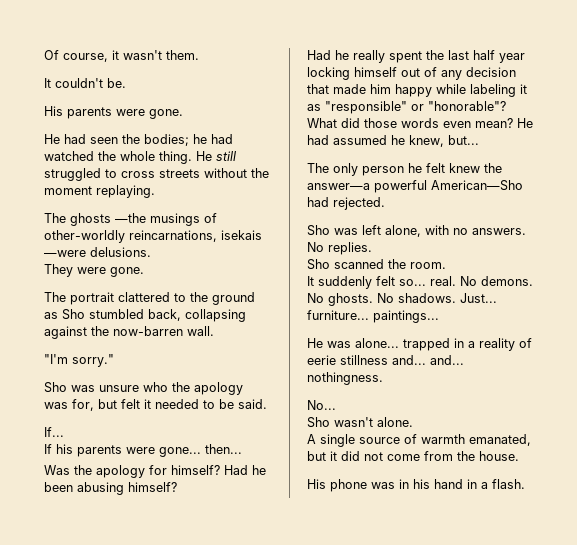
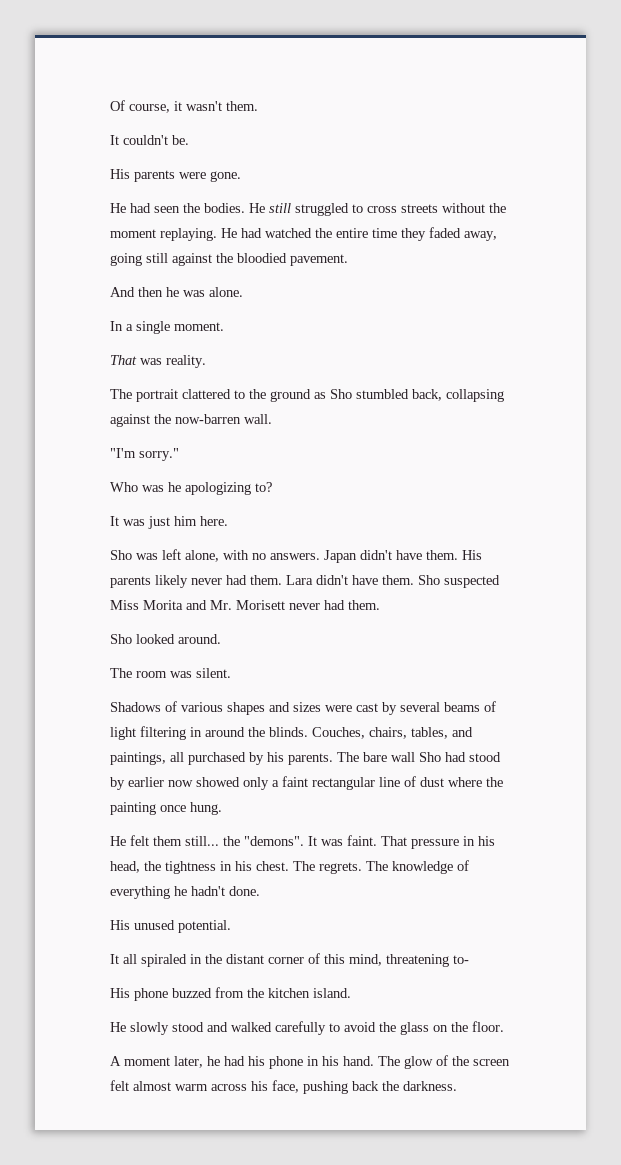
- He had seen the bodies; he had watched the whole thing.
+ He had seen the bodies.
- He still struggled to cross streets without the moment replaying.
- The ghosts —the musings of other-worldly reincarnations, isekais —were delusions.
- They were gone.
+ He still struggled to cross streets without the moment replaying. He had watched the entire time they faded away, going still against the bloodied pavement.
+ And then he was alone.
+ In a single moment.
+ That was reality.
- Sho was unsure who the apology was for, but felt it needed to be said.
- If...
- If his parents were gone... then...
- Was the apology for himself? Had he been abusing himself?
- Had he really spent the last half year locking himself out of any decision that made him happy while labeling it as "responsible" or "honorable"? What did those words even mean? He had assumed he knew, but...
- The only person he felt knew the answer—a powerful American—Sho had rejected.
+ Who was he apologizing to?
+ It was just him here.
- No replies.
- Sho scanned the room.
- It suddenly felt so... real. No demons. No ghosts. No shadows. Just... furniture... paintings...
- He was alone... trapped in a reality of eerie stillness and... and... nothingness.
- No...
- Sho wasn't alone.
- A single source of warmth emanated, but it did not come from the house.
- His phone was in his hand in a flash.
+ Japan didn't have them. His parents likely never had them. Lara didn't have them. Sho suspected Miss Morita and Mr. Morisett never had them.
+ Sho looked around.
+ The room was silent.
+ Shadows of various shapes and sizes were cast by several beams of light filtering in around the blinds. Couches, chairs, tables, and paintings, all purchased by his parents. The bare wall Sho had stood by earlier now showed only a faint rectangular line of dust where the painting once hung.
+ He felt them still... the "demons". It was faint. That pressure in his head, the tightness in his chest. The regrets. The knowledge of everything he hadn't done.
+ His unused potential.
+ It all spiraled in the distant corner of this mind, threatening to-
+ His phone buzzed from the kitchen island.
+ He slowly stood and walked carefully to avoid the glass on the floor.
+ A moment later, he had his phone in his hand. The glow of the screen felt almost warm across his face, pushing back the darkness.

